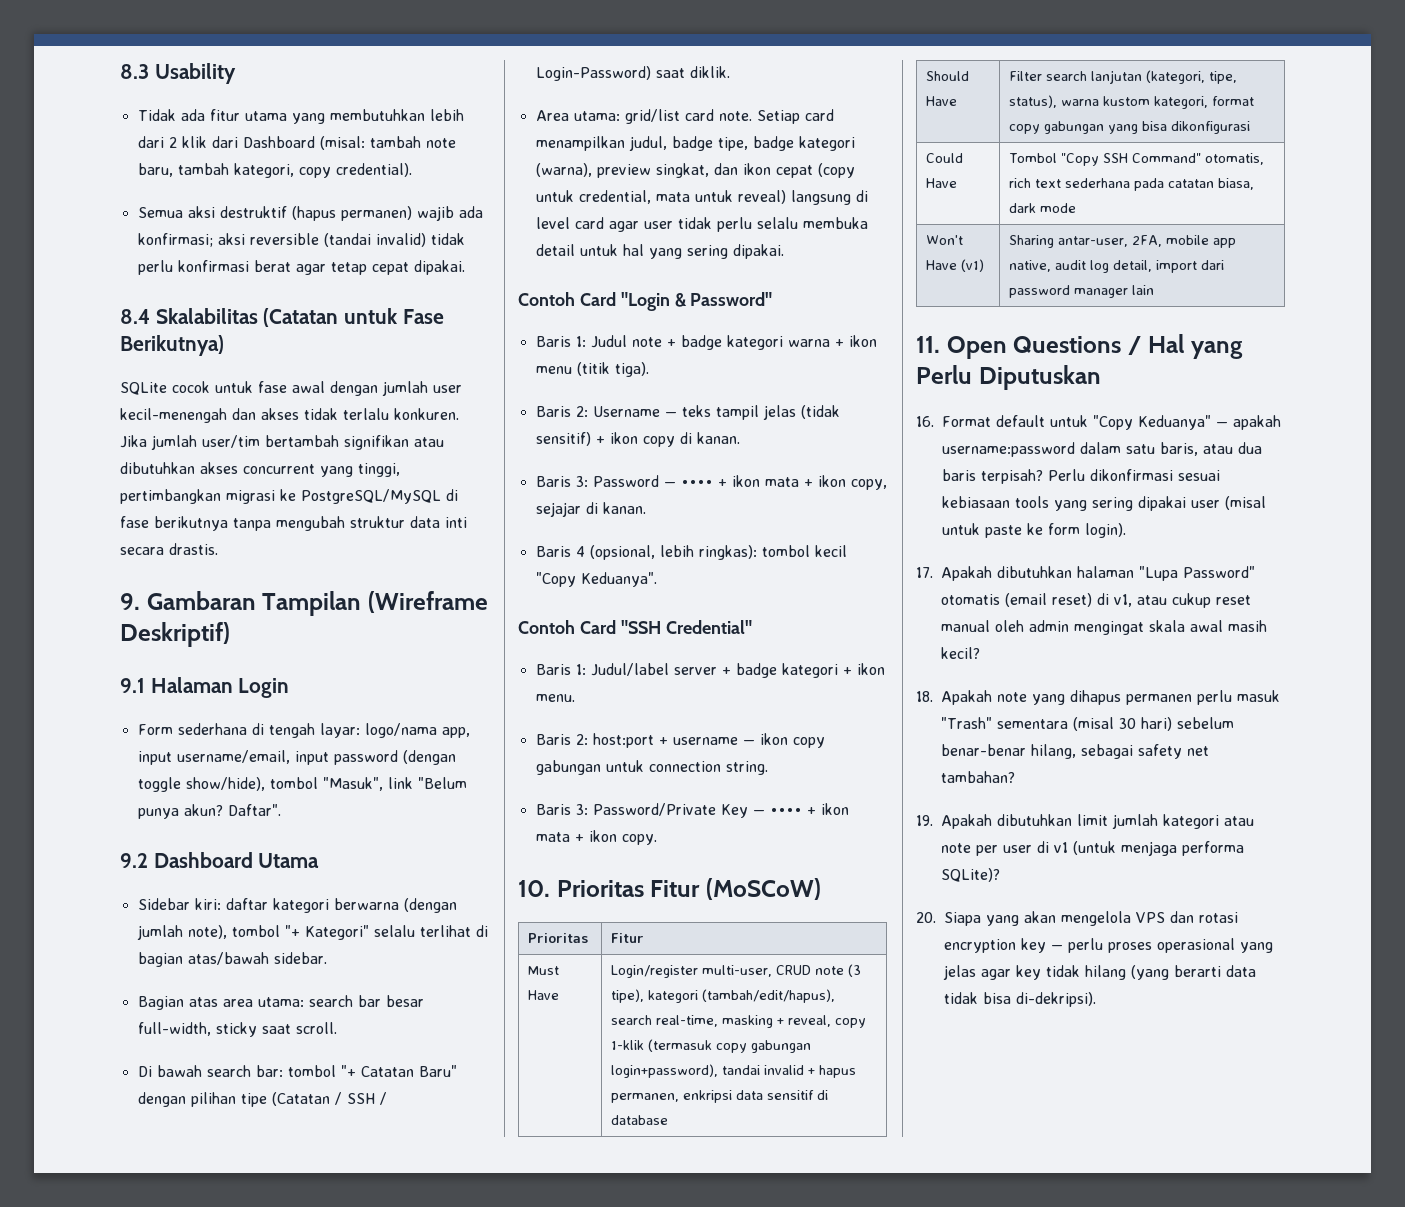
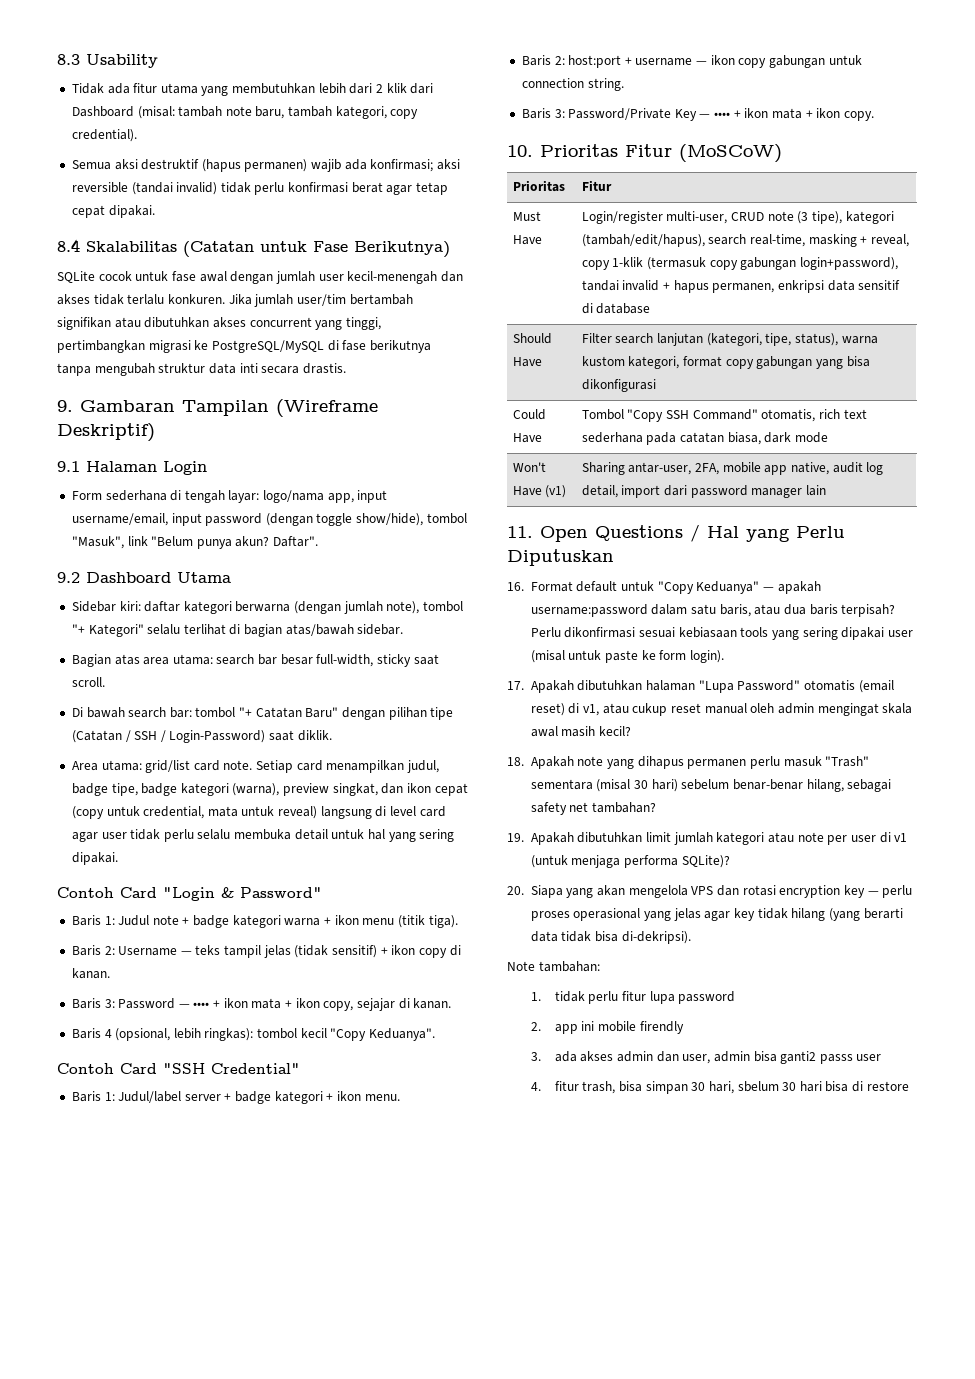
+ Note tambahan:
+ 1. tidak perlu fitur lupa password
+ 2. app ini mobile firendly
+ 3. ada akses admin dan user, admin bisa ganti2 passs user
+ 4. fitur trash, bisa simpan 30 hari, sbelum 30 hari bisa di restore

